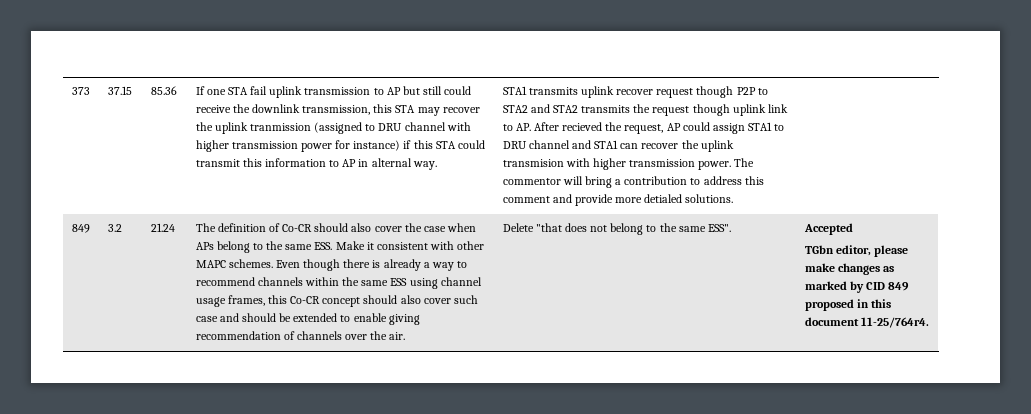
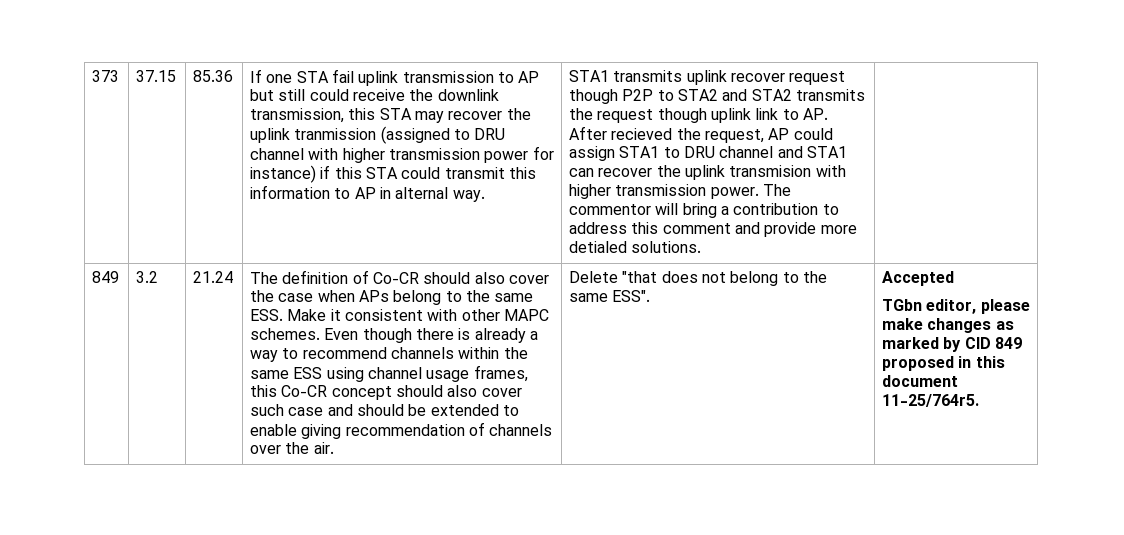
- TGbn editor, please make changes as marked by CID 849 proposed in this document 11-25/764r4.
+ TGbn editor, please make changes as marked by CID 849 proposed in this document 11-25/764r5.

